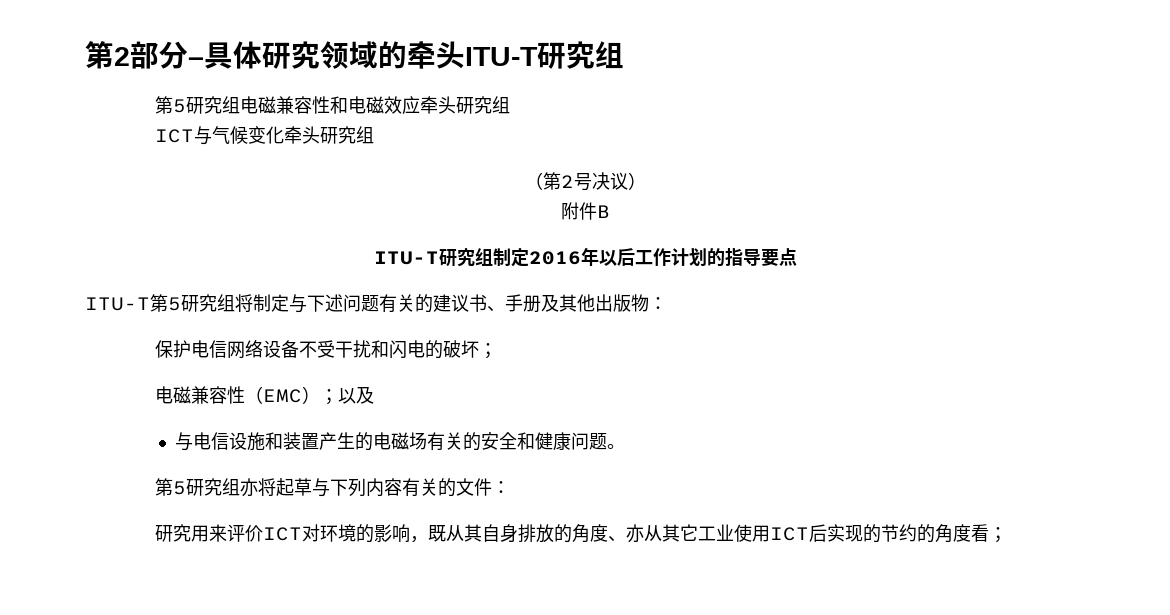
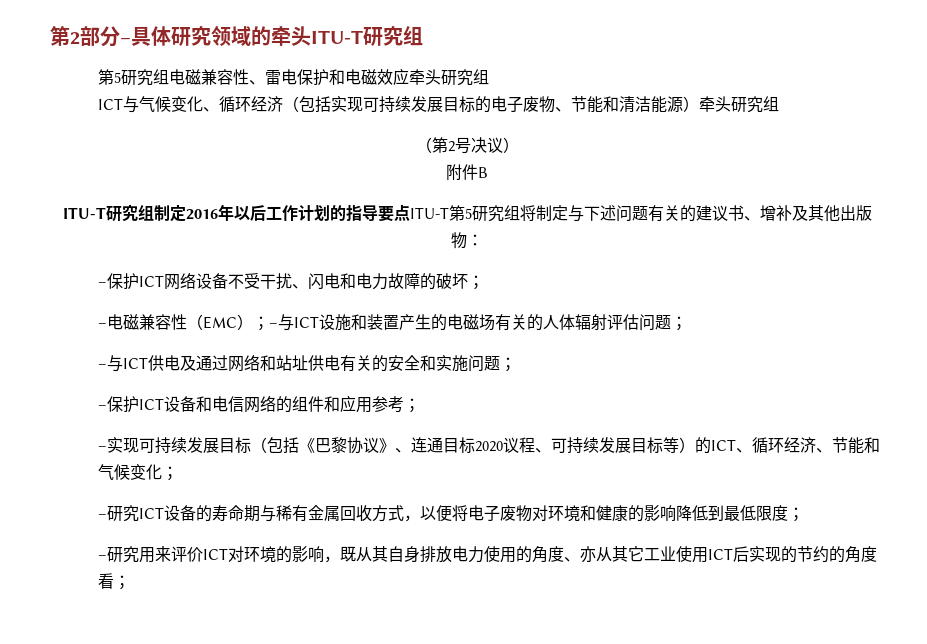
- 第5研究组电磁兼容性和电磁效应牵头研究组
+ 第5研究组电磁兼容性、雷电保护和电磁效应牵头研究组
- ICT与气候变化牵头研究组
+ ICT与气候变化、循环经济（包括实现可持续发展目标的电子废物、节能和清洁能源）牵头研究组
- ITU-T研究组制定2016年以后工作计划的指导要点
- ITU-T第5研究组将制定与下述问题有关的建议书、手册及其他出版物：
+ ITU-T研究组制定2016年以后工作计划的指导要点ITU-T第5研究组将制定与下述问题有关的建议书、增补及其他出版物：
- 保护电信网络设备不受干扰和闪电的破坏；
+ –保护ICT网络设备不受干扰、闪电和电力故障的破坏；
- 电磁兼容性（EMC）；以及
- 与电信设施和装置产生的电磁场有关的安全和健康问题。
- 第5研究组亦将起草与下列内容有关的文件：
- 研究用来评价ICT对环境的影响，既从其自身排放的角度、亦从其它工业使用ICT后实现的节约的角度看；
+ –电磁兼容性（EMC）；–与ICT设施和装置产生的电磁场有关的人体辐射评估问题；
+ –与ICT供电及通过网络和站址供电有关的安全和实施问题；
+ –保护ICT设备和电信网络的组件和应用参考；
+ –实现可持续发展目标（包括《巴黎协议》、连通目标2020议程、可持续发展目标等）的ICT、循环经济、节能和气候变化；
+ –研究ICT设备的寿命期与稀有金属回收方式，以便将电子废物对环境和健康的影响降低到最低限度；
+ –研究用来评价ICT对环境的影响，既从其自身排放电力使用的角度、亦从其它工业使用ICT后实现的节约的角度看；

